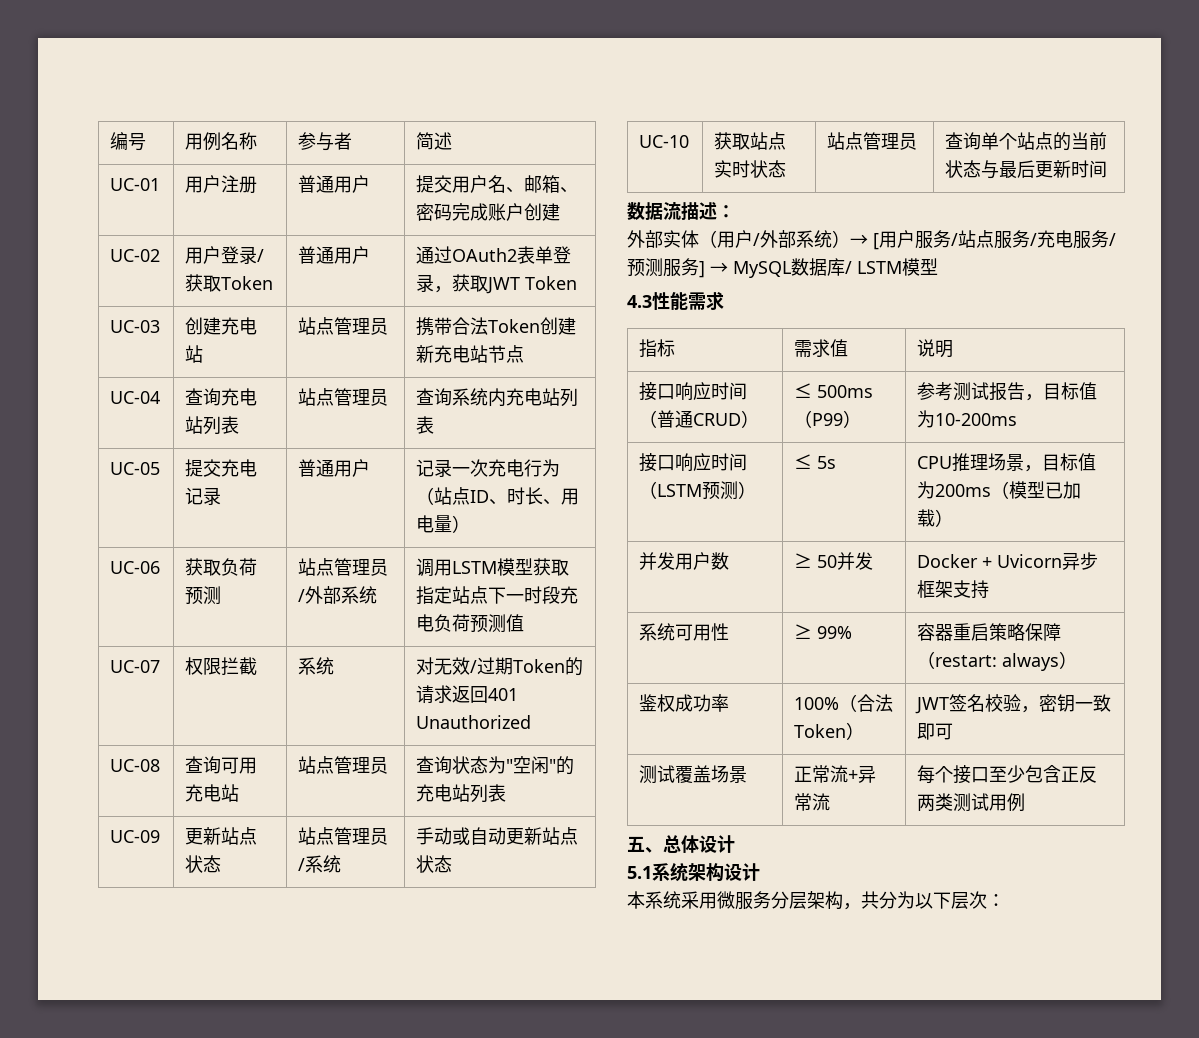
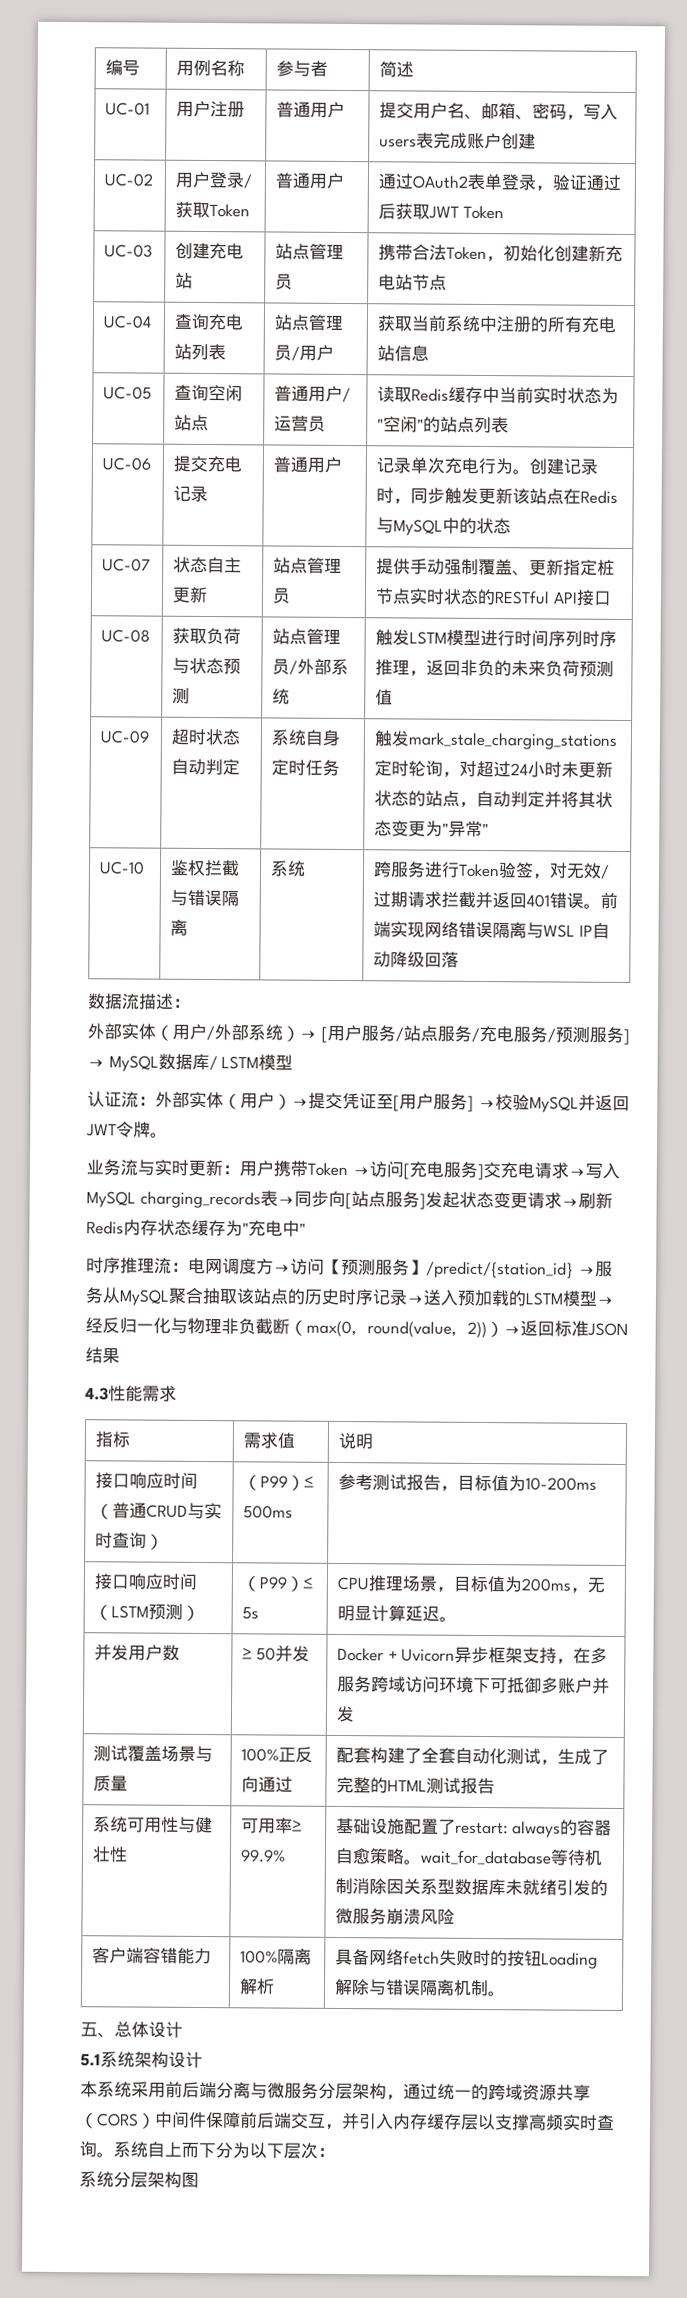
- UC-01 | 用户注册 | 普通用户 | 提交用户名、邮箱、密码完成账户创建
+ UC-01 | 用户注册 | 普通用户 | 提交用户名、邮箱、密码，写入users表完成账户创建
- UC-02 | 用户登录/获取Token | 普通用户 | 通过OAuth2表单登录，获取JWT Token
+ UC-02 | 用户登录/获取Token | 普通用户 | 通过OAuth2表单登录，验证通过后获取JWT Token
- UC-03 | 创建充电站 | 站点管理员 | 携带合法Token创建新充电站节点
+ UC-03 | 创建充电站 | 站点管理员 | 携带合法Token，初始化创建新充电站节点
- UC-04 | 查询充电站列表 | 站点管理员 | 查询系统内充电站列表
- UC-05 | 提交充电记录 | 普通用户 | 记录一次充电行为（站点ID、时长、用电量）
- UC-06 | 获取负荷预测 | 站点管理员/外部系统 | 调用LSTM模型获取指定站点下一时段充电负荷预测值
- UC-07 | 权限拦截 | 系统 | 对无效/过期Token的请求返回401 Unauthorized
- UC-08 | 查询可用充电站 | 站点管理员 | 查询状态为"空闲"的充电站列表
- UC-09 | 更新站点状态 | 站点管理员/系统 | 手动或自动更新站点状态
- UC-10 | 获取站点实时状态 | 站点管理员 | 查询单个站点的当前状态与最后更新时间
+ UC-04 | 查询充电站列表 | 站点管理员/用户 | 获取当前系统中注册的所有充电站信息
+ UC-05 | 查询空闲站点 | 普通用户/运营员 | 读取Redis缓存中当前实时状态为"空闲"的站点列表
+ UC-06 | 提交充电记录 | 普通用户 | 记录单次充电行为。创建记录时，同步触发更新该站点在Redis与MySQL中的状态
+ UC-07 | 状态自主更新 | 站点管理员 | 提供手动强制覆盖、更新指定桩节点实时状态的RESTful API接口
+ UC-08 | 获取负荷与状态预测 | 站点管理员/外部系统 | 触发LSTM模型进行时间序列时序推理，返回非负的未来负荷预测值
+ UC-09 | 超时状态自动判定 | 系统自身定时任务 | 触发mark_stale_charging_stations定时轮询，对超过24小时未更新状态的站点，自动判定并将其状态变更为"异常"
+ UC-10 | 鉴权拦截与错误隔离 | 系统 | 跨服务进行Token验签，对无效/过期请求拦截并返回401错误。前端实现网络错误隔离与WSL IP自动降级回落
+ 认证流：外部实体（用户）→提交凭证至[用户服务] →校验MySQL并返回JWT令牌。
+ 业务流与实时更新：用户携带Token →访问[充电服务]交充电请求→写入MySQL charging_records表→同步向[站点服务]发起状态变更请求→刷新Redis内存状态缓存为"充电中"
+ 时序推理流：电网调度方→访问【预测服务】/predict/{station_id} →服务从MySQL聚合抽取该站点的历史时序记录→送入预加载的LSTM模型→经反归一化与物理非负截断（max(0, round(value, 2))）→返回标准JSON结果
- 接口响应时间（普通CRUD） | ≤ 500ms（P99） | 参考测试报告，目标值为10-200ms
+ 接口响应时间（普通CRUD与实时查询） | （P99）≤ 500ms | 参考测试报告，目标值为10-200ms
- 接口响应时间（LSTM预测） | ≤ 5s | CPU推理场景，目标值为200ms（模型已加载）
+ 接口响应时间（LSTM预测） | （P99）≤ 5s | CPU推理场景，目标值为200ms，无明显计算延迟。
- 并发用户数 | ≥ 50并发 | Docker + Uvicorn异步框架支持
- 系统可用性 | ≥ 99% | 容器重启策略保障（restart: always）
- 鉴权成功率 | 100%（合法Token） | JWT签名校验，密钥一致即可
- 测试覆盖场景 | 正常流+异常流 | 每个接口至少包含正反两类测试用例
+ 并发用户数 | ≥ 50并发 | Docker + Uvicorn异步框架支持，在多服务跨域访问环境下可抵御多账户并发
+ 测试覆盖场景与质量 | 100%正反向通过 | 配套构建了全套自动化测试，生成了完整的HTML测试报告
+ 系统可用性与健壮性 | 可用率≥ 99.9% | 基础设施配置了restart: always的容器自愈策略。wait_for_database等待机制消除因关系型数据库未就绪引发的微服务崩溃风险
+ 客户端容错能力 | 100%隔离解析 | 具备网络fetch失败时的按钮Loading解除与错误隔离机制。
- 本系统采用微服务分层架构，共分为以下层次：
+ 本系统采用前后端分离与微服务分层架构，通过统一的跨域资源共享（CORS）中间件保障前后端交互，并引入内存缓存层以支撑高频实时查询。系统自上而下分为以下层次：
+ 系统分层架构图

